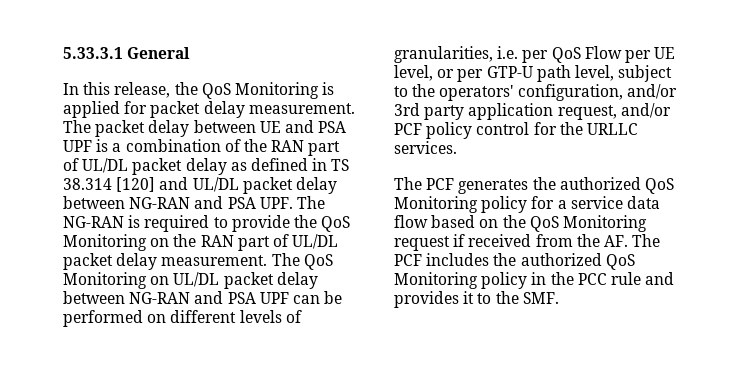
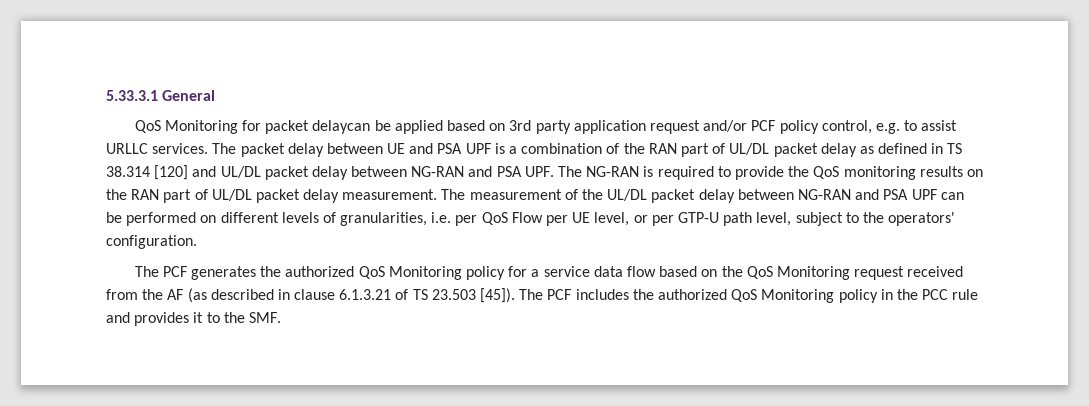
- In this release, the QoS Monitoring is applied for packet delay measurement.
+ QoS Monitoring for packet delaycan be applied based on 3rd party application request and/or PCF policy control, e.g. to assist URLLC services.
- The packet delay between UE and PSA UPF is a combination of the RAN part of UL/DL packet delay as defined in TS 38.314 [120] and UL/DL packet delay between NG-RAN and PSA UPF. The NG-RAN is required to provide the QoS Monitoring on the RAN part of UL/DL packet delay measurement.
+ The packet delay between UE and PSA UPF is a combination of the RAN part of UL/DL packet delay as defined in TS 38.314 [120] and UL/DL packet delay between NG-RAN and PSA UPF. The NG-RAN is required to provide the QoS monitoring results on the RAN part of UL/DL packet delay measurement.
- The QoS Monitoring on UL/DL packet delay between NG-RAN and PSA UPF can be performed on different levels of granularities, i.e. per QoS Flow per UE level, or per GTP-U path level, subject to the operators' configuration, and/or 3rd party application request, and/or PCF policy control for the URLLC services.
+ The measurement of the UL/DL packet delay between NG-RAN and PSA UPF can be performed on different levels of granularities, i.e. per QoS Flow per UE level, or per GTP-U path level, subject to the operators' configuration.
- The PCF generates the authorized QoS Monitoring policy for a service data flow based on the QoS Monitoring request if received from the AF. The PCF includes the authorized QoS Monitoring policy in the PCC rule and provides it to the SMF.
+ The PCF generates the authorized QoS Monitoring policy for a service data flow based on the QoS Monitoring request received from the AF (as described in clause 6.1.3.21 of TS 23.503 [45]). The PCF includes the authorized QoS Monitoring policy in the PCC rule and provides it to the SMF.

